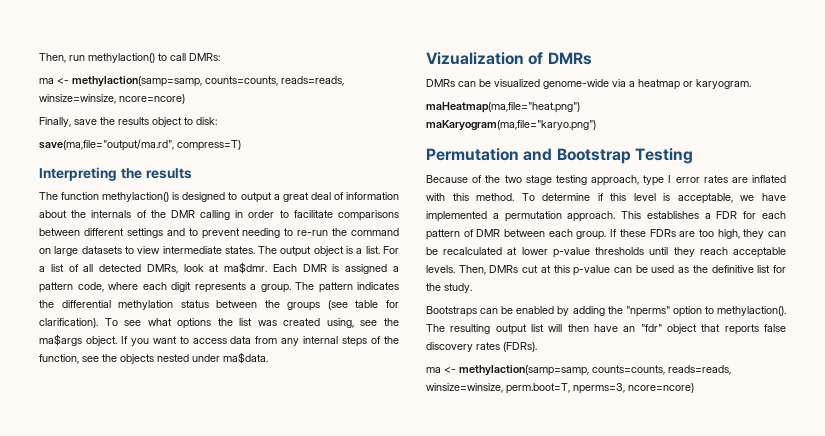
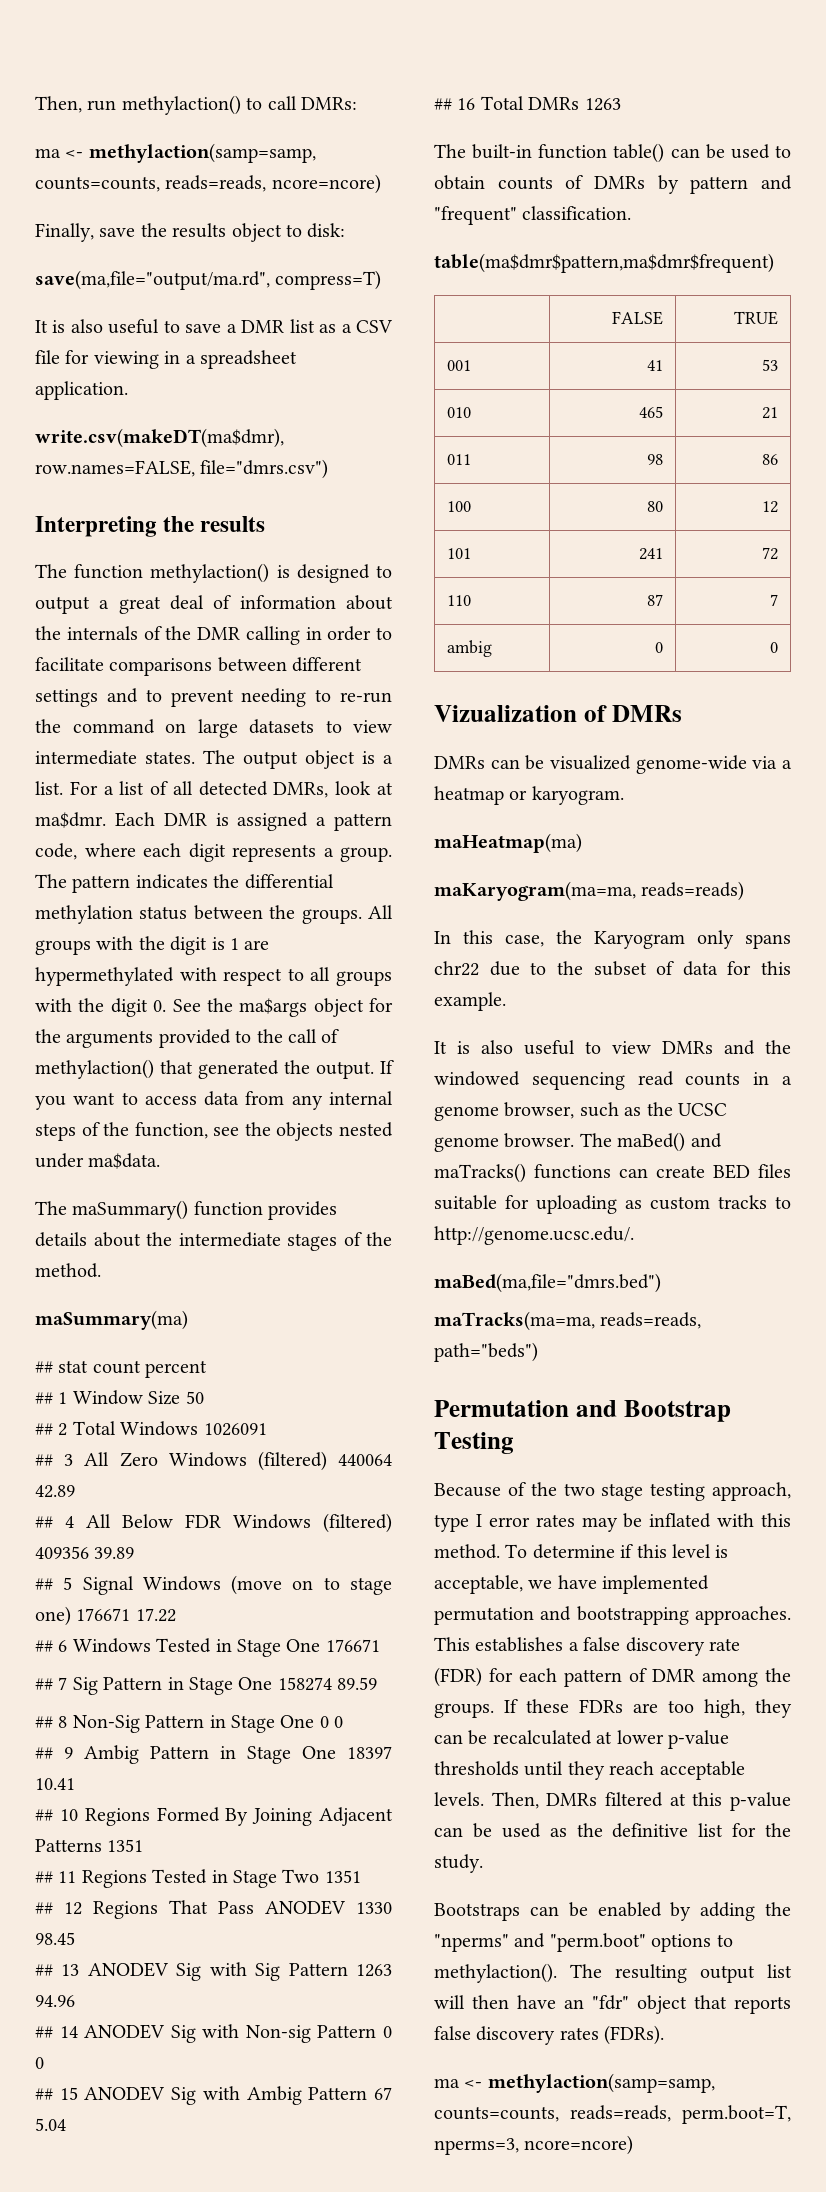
- ma <- methylaction(samp=samp, counts=counts, reads=reads, winsize=winsize, ncore=ncore)
+ ma <- methylaction(samp=samp, counts=counts, reads=reads, ncore=ncore)
+ It is also useful to save a DMR list as a CSV file for viewing in a spreadsheet application.
+ write.csv(makeDT(ma$dmr), row.names=FALSE, file="dmrs.csv")
- The pattern indicates the differential methylation status between the groups (see table for clarification). To see what options the list was created using, see the ma$args object.
+ The pattern indicates the differential methylation status between the groups. All groups with the digit is 1 are hypermethylated with respect to all groups with the digit 0. See the ma$args object for the arguments provided to the call of methylaction() that generated the output.
+ The maSummary() function provides details about the intermediate stages of the method.
+ maSummary(ma)
+ ## stat count percent
+ ## 1 Window Size 50
+ ## 2 Total Windows 1026091
+ ## 3 All Zero Windows (filtered) 440064 42.89
+ ## 4 All Below FDR Windows (filtered) 409356 39.89
+ ## 5 Signal Windows (move on to stage one) 176671 17.22
+ ## 6 Windows Tested in Stage One 176671
+ ## 7 Sig Pattern in Stage One 158274 89.59
+ ## 8 Non-Sig Pattern in Stage One 0 0
+ ## 9 Ambig Pattern in Stage One 18397 10.41
+ ## 10 Regions Formed By Joining Adjacent Patterns 1351
+ ## 11 Regions Tested in Stage Two 1351
+ ## 12 Regions That Pass ANODEV 1330 98.45
+ ## 13 ANODEV Sig with Sig Pattern 1263 94.96
+ ## 14 ANODEV Sig with Non-sig Pattern 0 0
+ ## 15 ANODEV Sig with Ambig Pattern 67 5.04
+ ## 16 Total DMRs 1263
+ The built-in function table() can be used to obtain counts of DMRs by pattern and "frequent" classification.
+ table(ma$dmr$pattern,ma$dmr$frequent)
+ | FALSE | TRUE
+ 001 | 41 | 53
+ 010 | 465 | 21
+ 011 | 98 | 86
+ 100 | 80 | 12
+ 101 | 241 | 72
+ 110 | 87 | 7
+ ambig | 0 | 0
- maHeatmap(ma,file="heat.png")
- maKaryogram(ma,file="karyo.png")
+ maHeatmap(ma)
+ maKaryogram(ma=ma, reads=reads)
+ In this case, the Karyogram only spans chr22 due to the subset of data for this example.
+ It is also useful to view DMRs and the windowed sequencing read counts in a genome browser, such as the UCSC genome browser. The maBed() and maTracks() functions can create BED files suitable for uploading as custom tracks to http://genome.ucsc.edu/.
+ maBed(ma,file="dmrs.bed")
+ maTracks(ma=ma, reads=reads, path="beds")
- Because of the two stage testing approach, type I error rates are inflated with this method.
+ Because of the two stage testing approach, type I error rates may be inflated with this method.
- To determine if this level is acceptable, we have implemented a permutation approach. This establishes a FDR for each pattern of DMR between each group.
+ To determine if this level is acceptable, we have implemented permutation and bootstrapping approaches. This establishes a false discovery rate (FDR) for each pattern of DMR among the groups.
- Then, DMRs cut at this p-value can be used as the definitive list for the study.
+ Then, DMRs filtered at this p-value can be used as the definitive list for the study.
- Bootstraps can be enabled by adding the "nperms" option to methylaction().
+ Bootstraps can be enabled by adding the "nperms" and "perm.boot" options to methylaction().
- ma <- methylaction(samp=samp, counts=counts, reads=reads, winsize=winsize, perm.boot=T, nperms=3, ncore=ncore)
+ ma <- methylaction(samp=samp, counts=counts, reads=reads, perm.boot=T, nperms=3, ncore=ncore)

